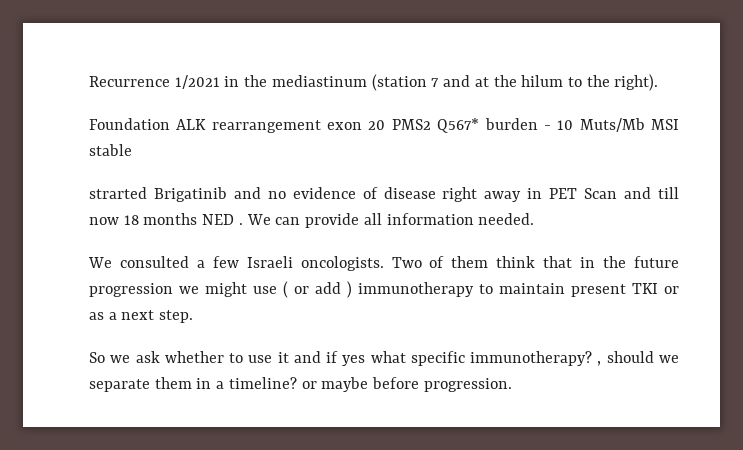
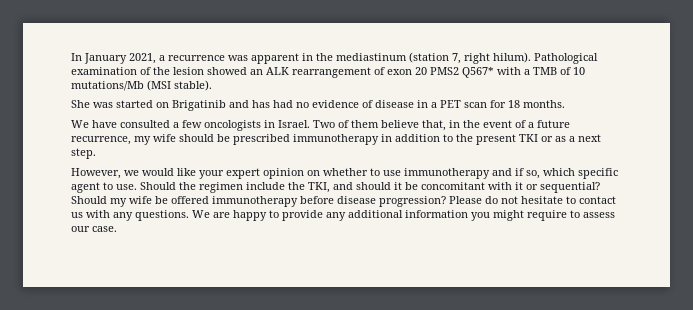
- Recurrence 1/2021 in the mediastinum (station 7 and at the hilum to the right).
- Foundation ALK rearrangement exon 20 PMS2 Q567* burden - 10 Muts/Mb MSI stable
- strarted Brigatinib and no evidence of disease right away in PET Scan and till now 18 months NED . We can provide all information needed.
- We consulted a few Israeli oncologists. Two of them think that in the future progression we might use ( or add ) immunotherapy to maintain present TKI or as a next step.
+ In January 2021, a recurrence was apparent in the mediastinum (station 7, right hilum). Pathological examination of the lesion showed an ALK rearrangement of exon 20 PMS2 Q567* with a TMB of 10 mutations/Mb (MSI stable).
+ She was started on Brigatinib and has had no evidence of disease in a PET scan for 18 months.
+ We have consulted a few oncologists in Israel. Two of them believe that, in the event of a future recurrence, my wife should be prescribed immunotherapy in addition to the present TKI or as a next step.
- So we ask whether to use it and if yes what specific immunotherapy? , should we separate them in a timeline? or maybe before progression.
+ However, we would like your expert opinion on whether to use immunotherapy and if so, which specific agent to use. Should the regimen include the TKI, and should it be concomitant with it or sequential? Should my wife be offered immunotherapy before disease progression? Please do not hesitate to contact us with any questions. We are happy to provide any additional information you might require to assess our case.

